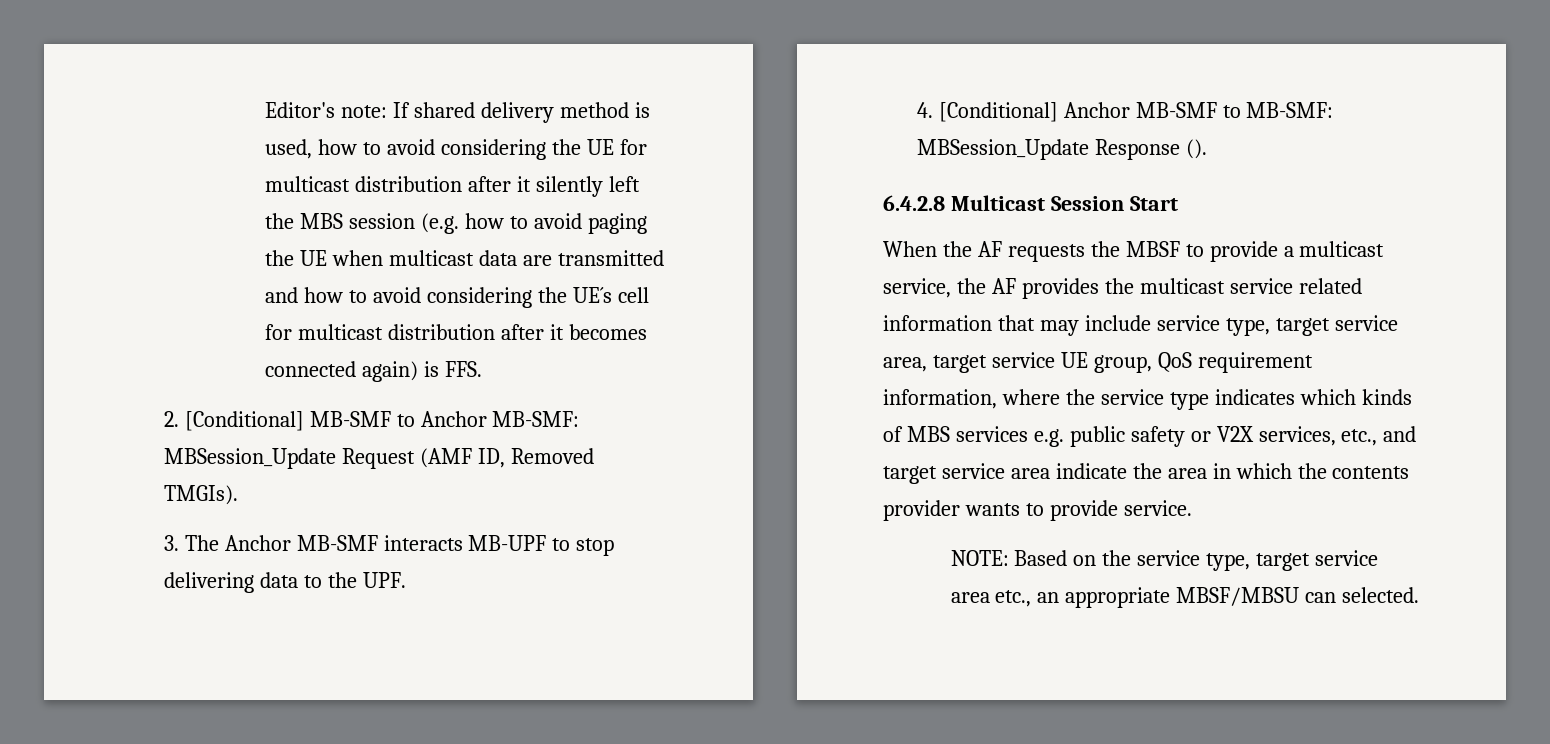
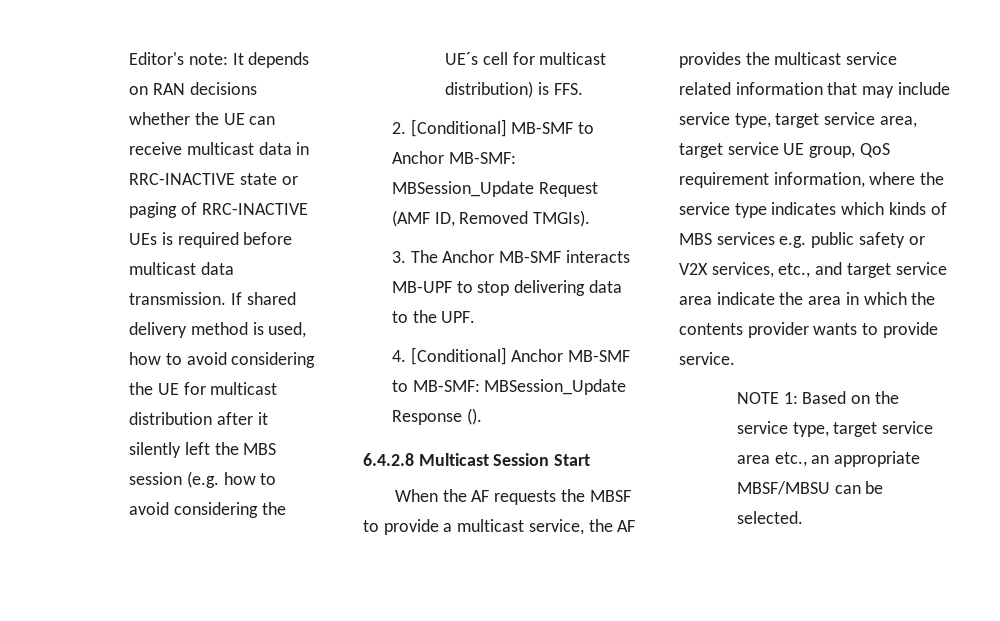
- Editor's note: If shared delivery method is used, how to avoid considering the UE for multicast distribution after it silently left the MBS session (e.g. how to avoid paging the UE when multicast data are transmitted and how to avoid considering the UE´s cell for multicast distribution after it becomes connected again) is FFS.
+ Editor's note: It depends on RAN decisions whether the UE can receive multicast data in RRC-INACTIVE state or paging of RRC-INACTIVE UEs is required before multicast data transmission. If shared delivery method is used, how to avoid considering the UE for multicast distribution after it silently left the MBS session (e.g. how to avoid considering the UE´s cell for multicast distribution) is FFS.
- NOTE: Based on the service type, target service area etc., an appropriate MBSF/MBSU can selected.
+ NOTE 1: Based on the service type, target service area etc., an appropriate MBSF/MBSU can be selected.

